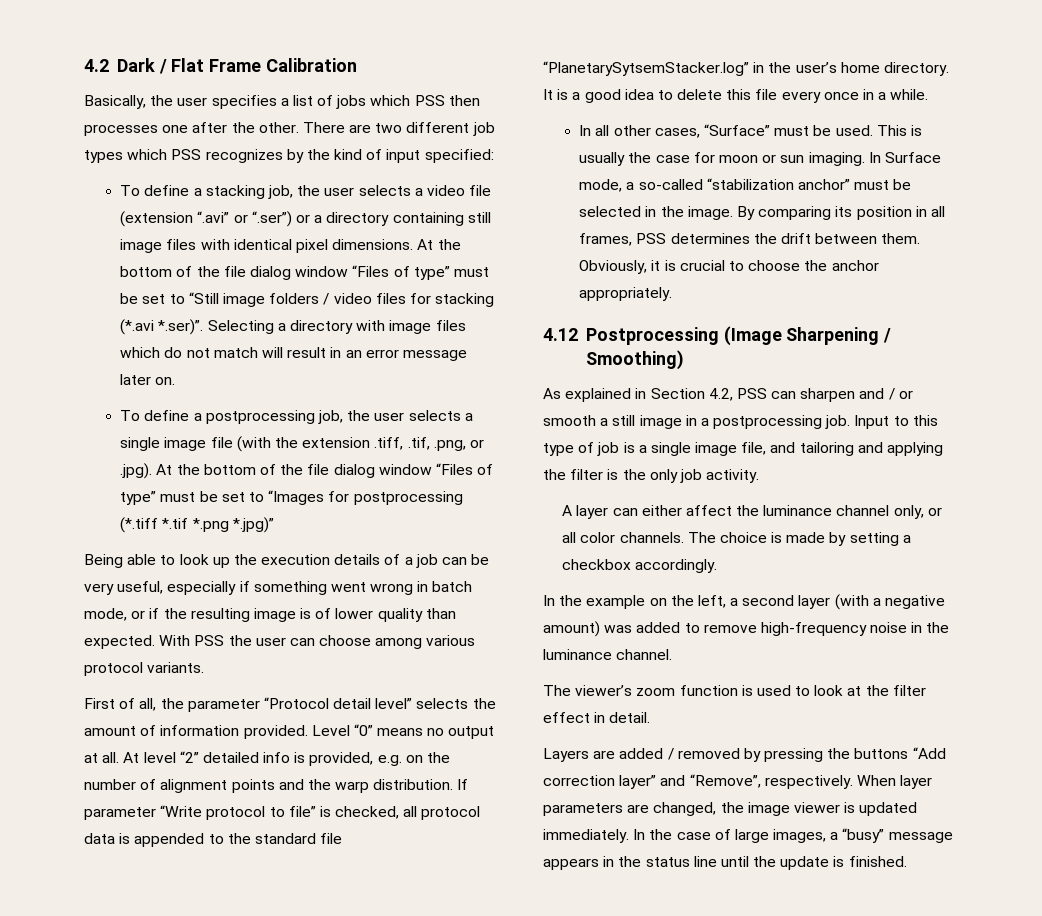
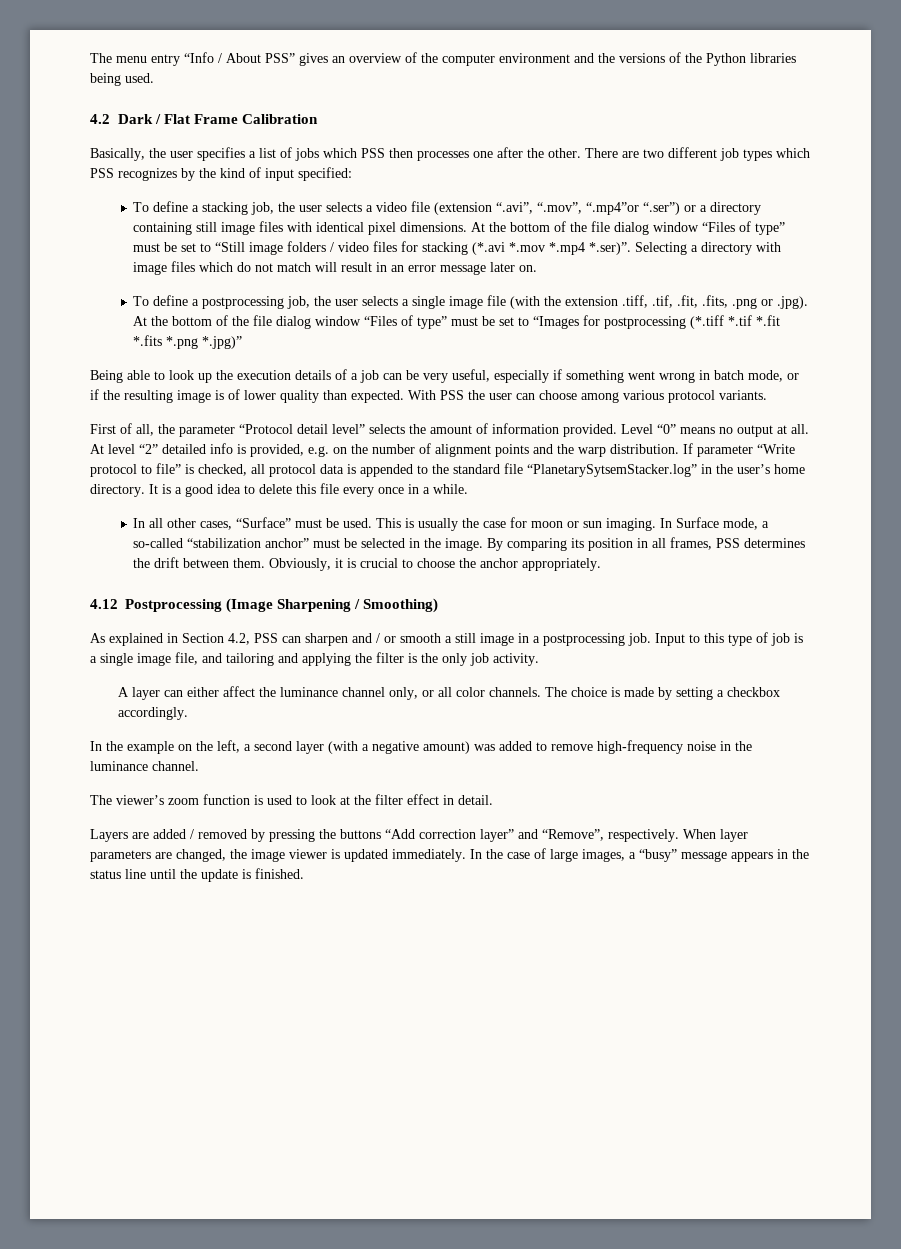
+ The menu entry “Info / About PSS” gives an overview of the computer environment and the versions of the Python libraries being used.
- To define a stacking job, the user selects a video file (extension “.avi” or “.ser”) or a directory containing still image files with identical pixel dimensions.
+ To define a stacking job, the user selects a video file (extension “.avi”, “.mov”, “.mp4”or “.ser”) or a directory containing still image files with identical pixel dimensions.
- At the bottom of the file dialog window “Files of type” must be set to “Still image folders / video files for stacking (*.avi *.ser)”. Selecting a directory with image files which do not match will result in an error message later on.
+ At the bottom of the file dialog window “Files of type” must be set to “Still image folders / video files for stacking (*.avi *.mov *.mp4 *.ser)”. Selecting a directory with image files which do not match will result in an error message later on.
- To define a postprocessing job, the user selects a single image file (with the extension .tiff, .tif, .png, or .jpg). At the bottom of the file dialog window “Files of type” must be set to “Images for postprocessing (*.tiff *.tif *.png *.jpg)”
+ To define a postprocessing job, the user selects a single image file (with the extension .tiff, .tif, .fit, .fits, .png or .jpg). At the bottom of the file dialog window “Files of type” must be set to “Images for postprocessing (*.tiff *.tif *.fit *.fits *.png *.jpg)”

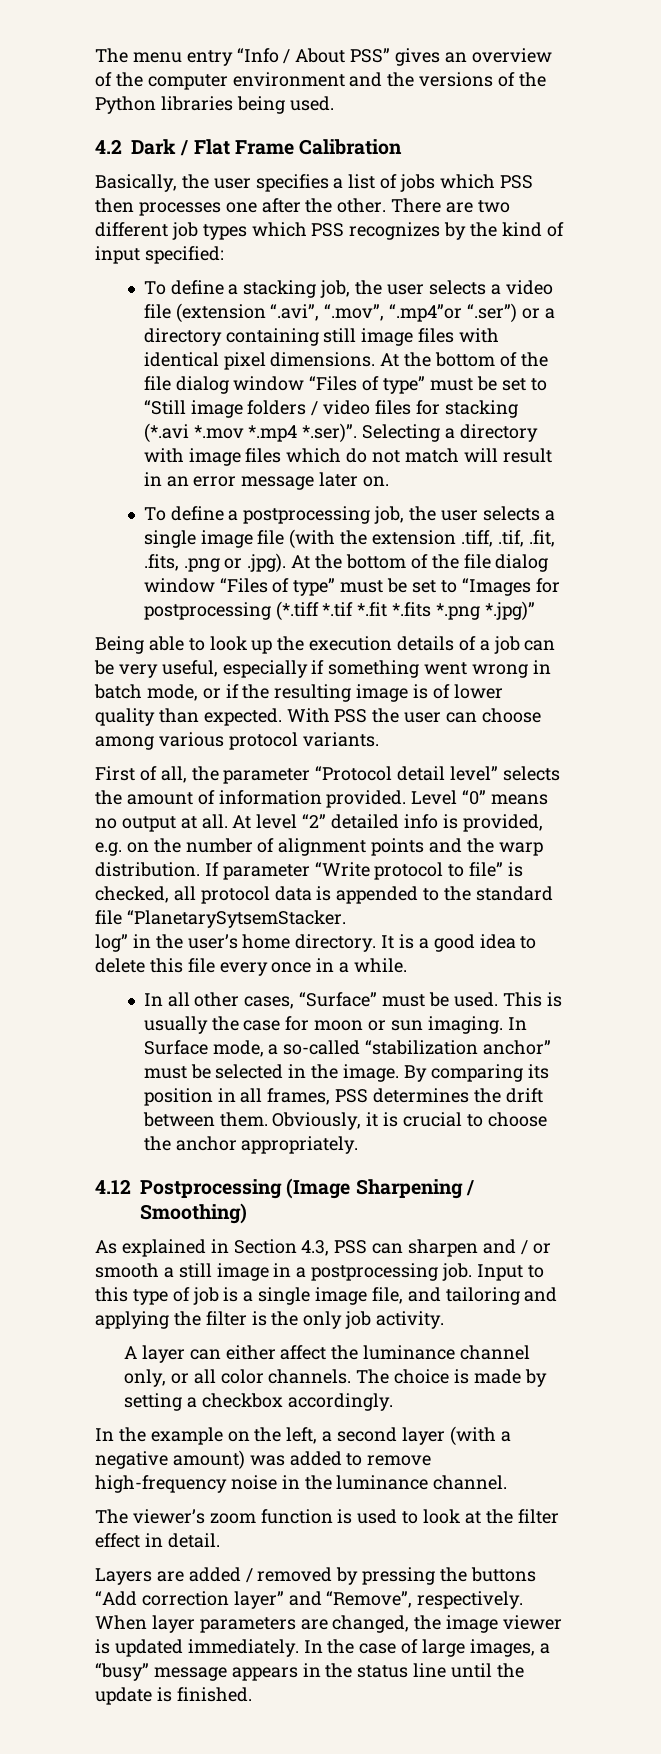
- If parameter “Write protocol to file” is checked, all protocol data is appended to the standard file “PlanetarySytsemStacker.log” in the user’s home directory.
+ If parameter “Write protocol to file” is checked, all protocol data is appended to the standard file “PlanetarySytsemStacker.
+ log” in the user’s home directory.
- As explained in Section 4.2, PSS can sharpen and / or smooth a still image in a postprocessing job.
+ As explained in Section 4.3, PSS can sharpen and / or smooth a still image in a postprocessing job.

